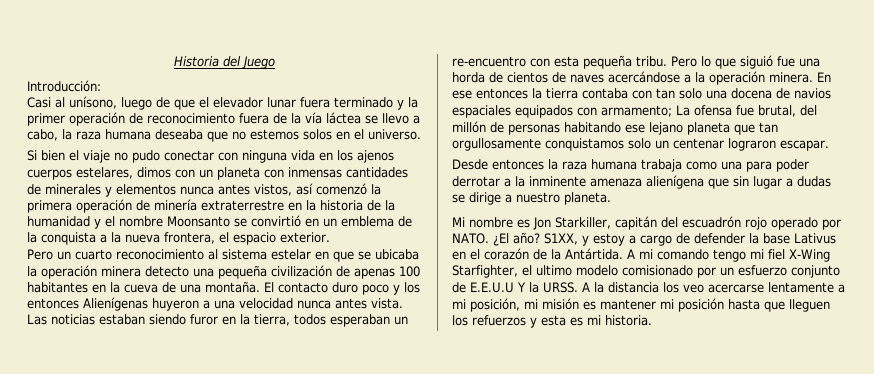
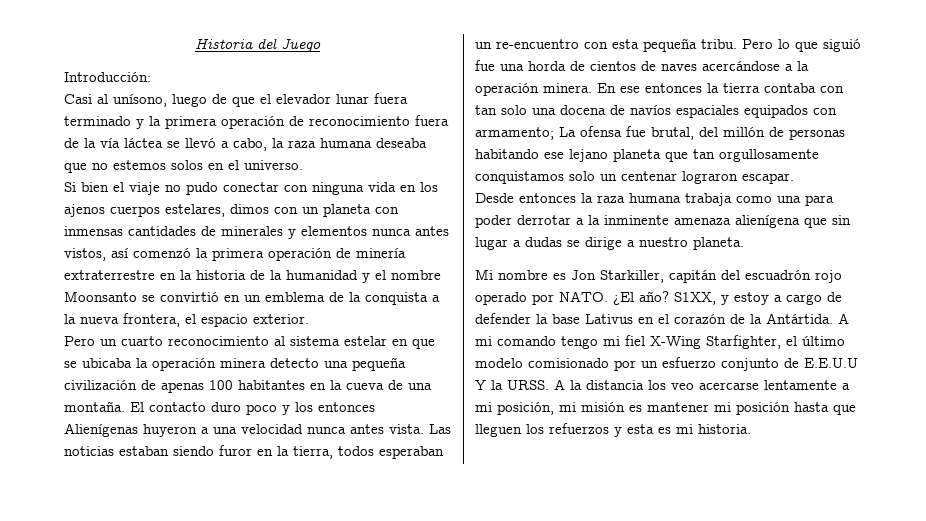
- Casi al unísono, luego de que el elevador lunar fuera terminado y la primer operación de reconocimiento fuera de la vía láctea se llevo a cabo, la raza humana deseaba que no estemos solos en el universo.
+ Casi al unísono, luego de que el elevador lunar fuera terminado y la primera operación de reconocimiento fuera de la vía láctea se llevó a cabo, la raza humana deseaba que no estemos solos en el universo.
- En ese entonces la tierra contaba con tan solo una docena de navios espaciales equipados con armamento; La ofensa fue brutal, del millón de personas habitando ese lejano planeta que tan orgullosamente conquistamos solo un centenar lograron escapar.
+ En ese entonces la tierra contaba con tan solo una docena de navíos espaciales equipados con armamento; La ofensa fue brutal, del millón de personas habitando ese lejano planeta que tan orgullosamente conquistamos solo un centenar lograron escapar.
- A mi comando tengo mi fiel X-Wing Starfighter, el ultimo modelo comisionado por un esfuerzo conjunto de E.E.U.U Y la URSS.
+ A mi comando tengo mi fiel X-Wing Starfighter, el último modelo comisionado por un esfuerzo conjunto de E.E.U.U Y la URSS.

